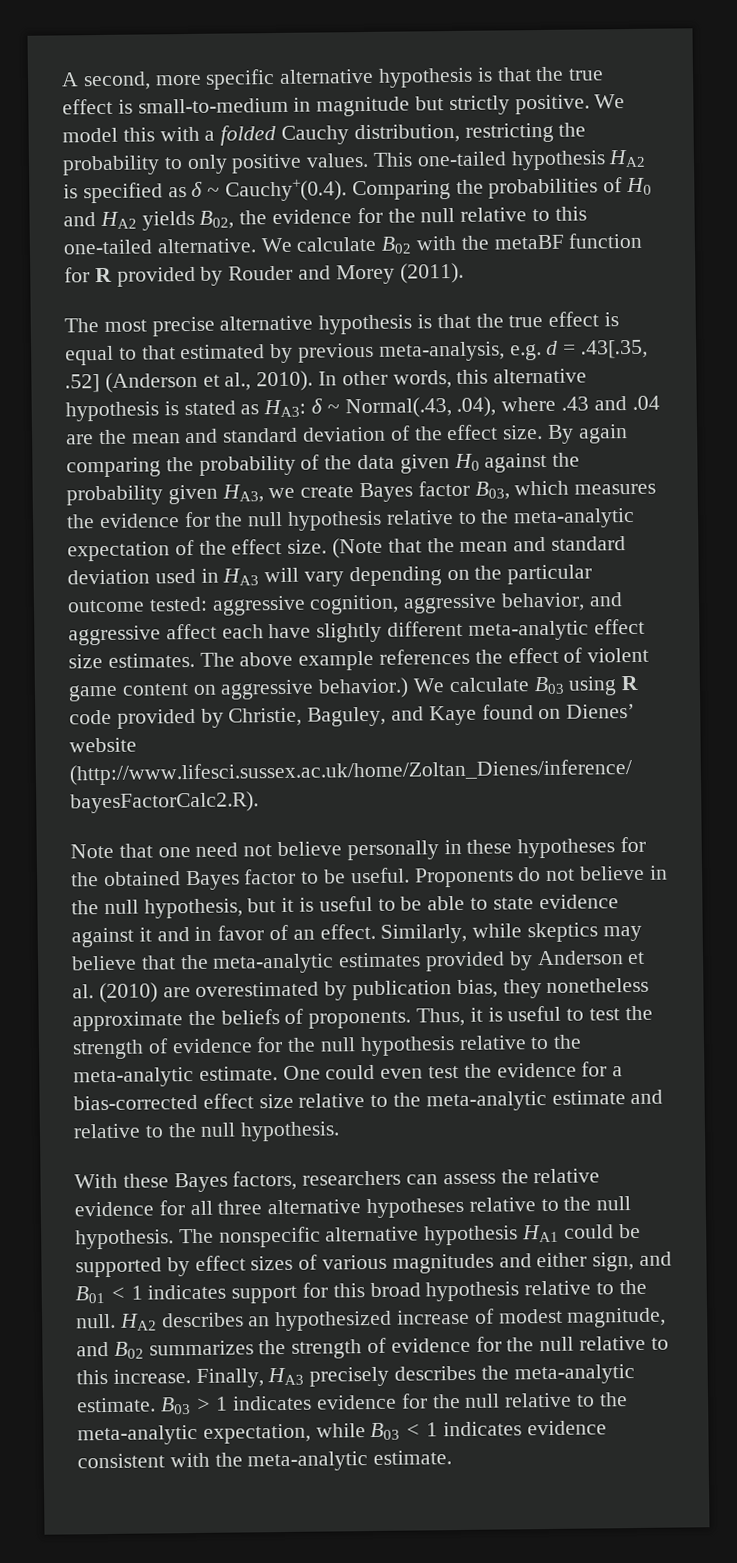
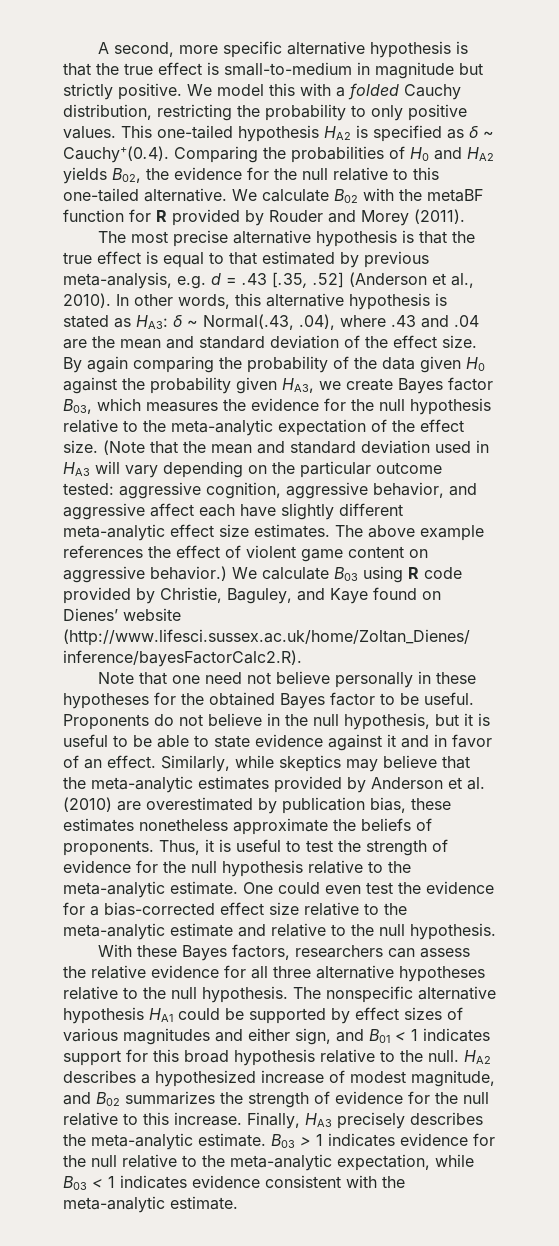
- The most precise alternative hypothesis is that the true effect is equal to that estimated by previous meta-analysis, e.g. d = .43[.35, .52] (Anderson et al., 2010).
+ The most precise alternative hypothesis is that the true effect is equal to that estimated by previous meta-analysis, e.g. d = .43 [.35, .52] (Anderson et al., 2010).
- Similarly, while skeptics may believe that the meta-analytic estimates provided by Anderson et al. (2010) are overestimated by publication bias, they nonetheless approximate the beliefs of proponents.
+ Similarly, while skeptics may believe that the meta-analytic estimates provided by Anderson et al. (2010) are overestimated by publication bias, these estimates nonetheless approximate the beliefs of proponents.
- HA2 describes an hypothesized increase of modest magnitude, and B02 summarizes the strength of evidence for the null relative to this increase.
+ HA2 describes a hypothesized increase of modest magnitude, and B02 summarizes the strength of evidence for the null relative to this increase.

